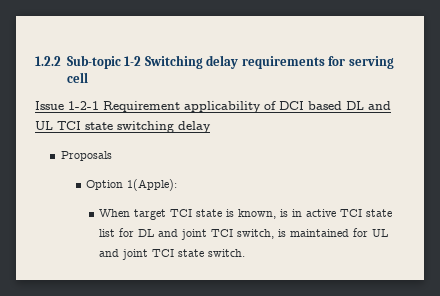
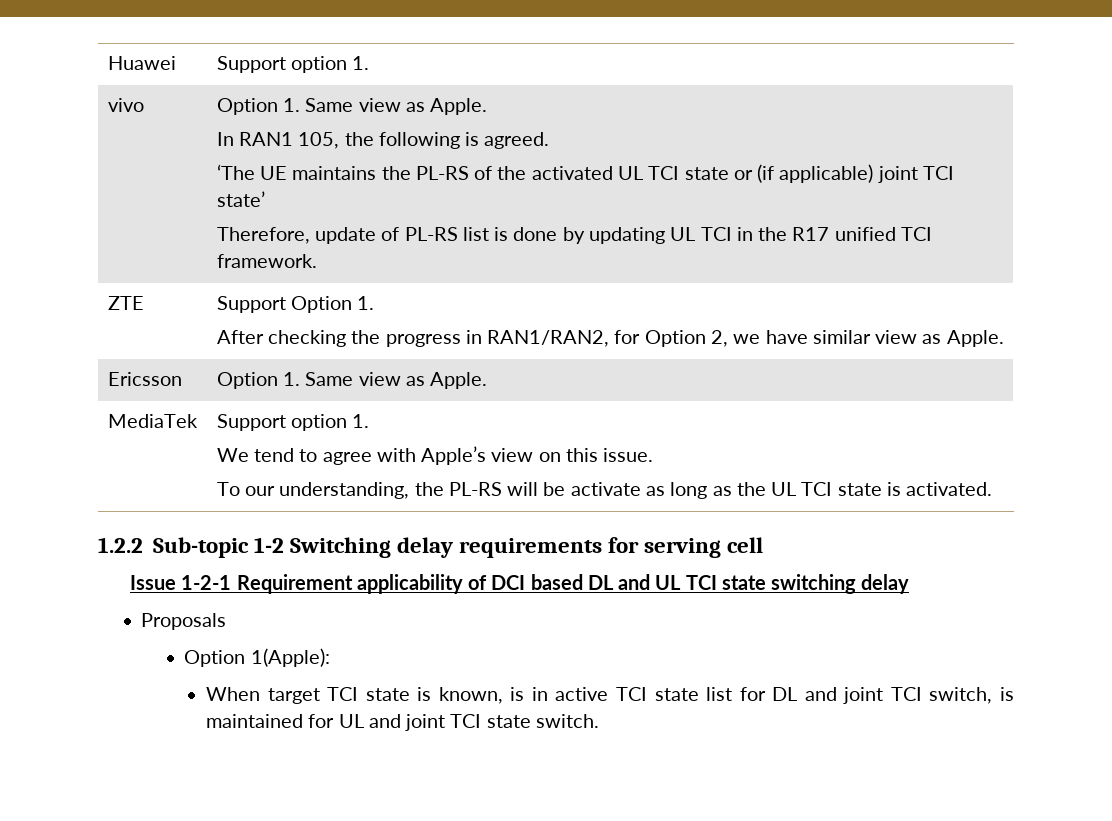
+ Huawei | Support option 1.
+ vivo | Option 1. Same view as Apple.
+ In RAN1 105, the following is agreed.
+ ‘The UE maintains the PL-RS of the activated UL TCI state or (if applicable) joint TCI state’
+ Therefore, update of PL-RS list is done by updating UL TCI in the R17 unified TCI framework.
+ ZTE | Support Option 1.
+ After checking the progress in RAN1/RAN2, for Option 2, we have similar view as Apple.
+ Ericsson | Option 1. Same view as Apple.
+ MediaTek | Support option 1.
+ We tend to agree with Apple’s view on this issue.
+ To our understanding, the PL-RS will be activate as long as the UL TCI state is activated.

